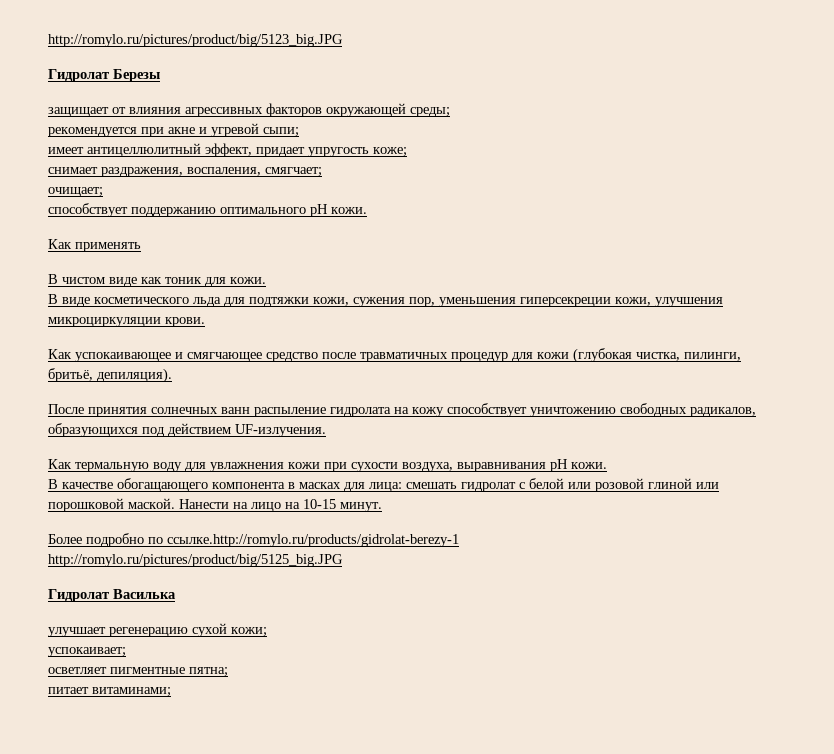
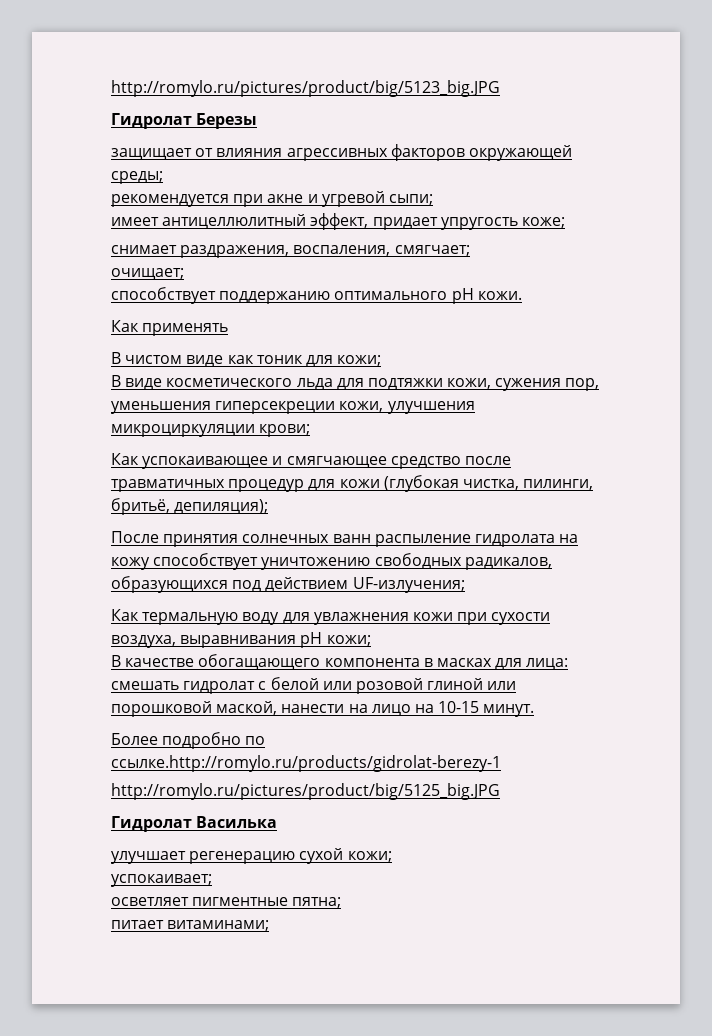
- В чистом виде как тоник для кожи.
+ В чистом виде как тоник для кожи;
- В виде косметического льда для подтяжки кожи, сужения пор, уменьшения гиперсекреции кожи, улучшения микроциркуляции крови.
+ В виде косметического льда для подтяжки кожи, сужения пор, уменьшения гиперсекреции кожи, улучшения микроциркуляции крови;
- Как успокаивающее и смягчающее средство после травматичных процедур для кожи (глубокая чистка, пилинги, бритьё, депиляция).
+ Как успокаивающее и смягчающее средство после травматичных процедур для кожи (глубокая чистка, пилинги, бритьё, депиляция);
- После принятия солнечных ванн распыление гидролата на кожу способствует уничтожению свободных радикалов, образующихся под действием UF-излучения.
+ После принятия солнечных ванн распыление гидролата на кожу способствует уничтожению свободных радикалов, образующихся под действием UF-излучения;
- Как термальную воду для увлажнения кожи при сухости воздуха, выравнивания рН кожи.
+ Как термальную воду для увлажнения кожи при сухости воздуха, выравнивания рН кожи;
- В качестве обогащающего компонента в масках для лица: смешать гидролат с белой или розовой глиной или порошковой маской. Нанести на лицо на 10-15 минут.
+ В качестве обогащающего компонента в масках для лица: смешать гидролат с белой или розовой глиной или порошковой маской, нанести на лицо на 10-15 минут.

